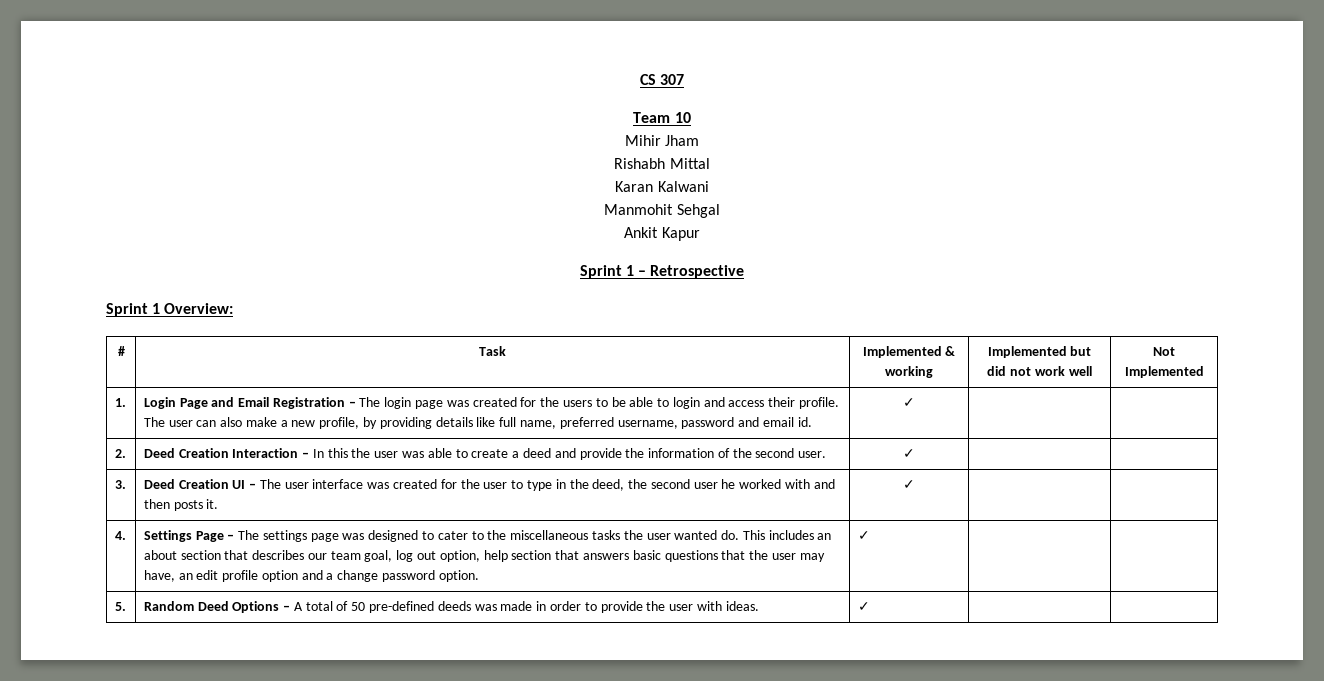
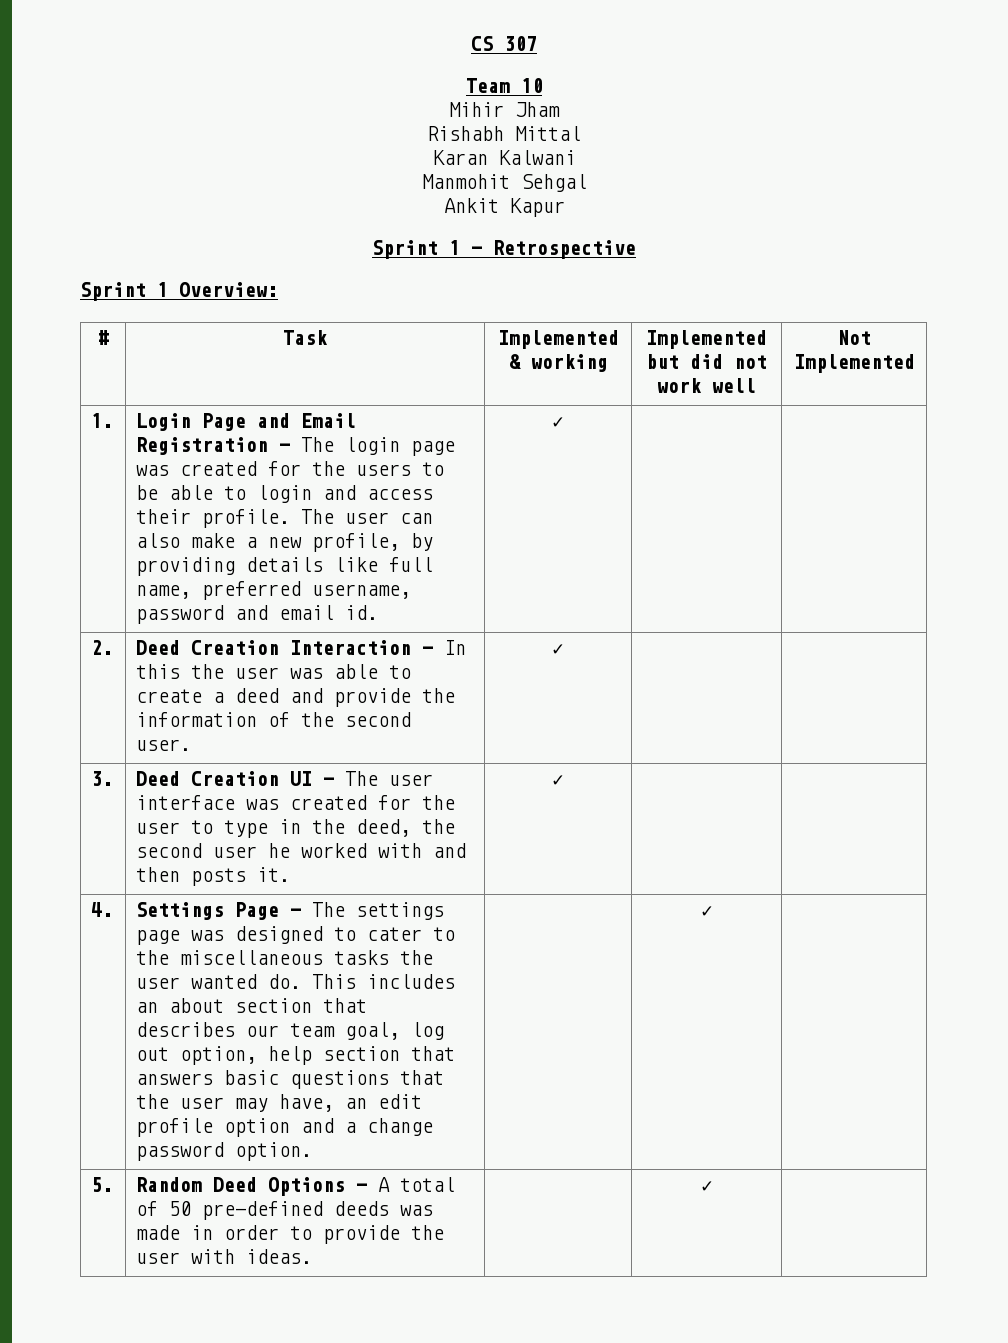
- This includes an about section that describes our team goal, log out option, help section that answers basic questions that the user may have, an edit profile option and a change password option. | ✓
+ This includes an about section that describes our team goal, log out option, help section that answers basic questions that the user may have, an edit profile option and a change password option. | | ✓
- 5. | Random Deed Options – A total of 50 pre-defined deeds was made in order to provide the user with ideas. | ✓ | |
+ 5. | Random Deed Options – A total of 50 pre-defined deeds was made in order to provide the user with ideas. | | ✓ |

